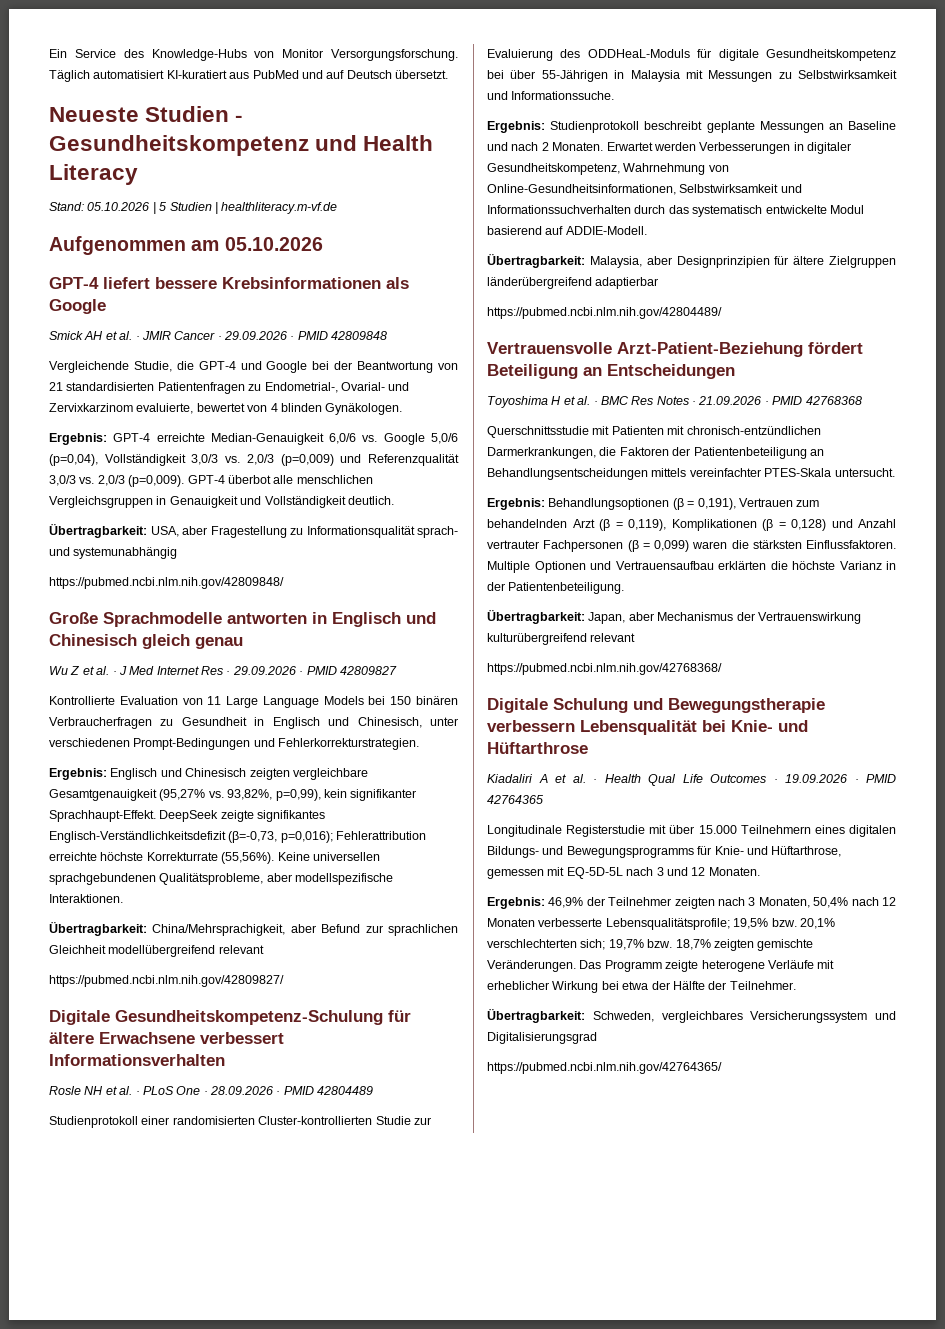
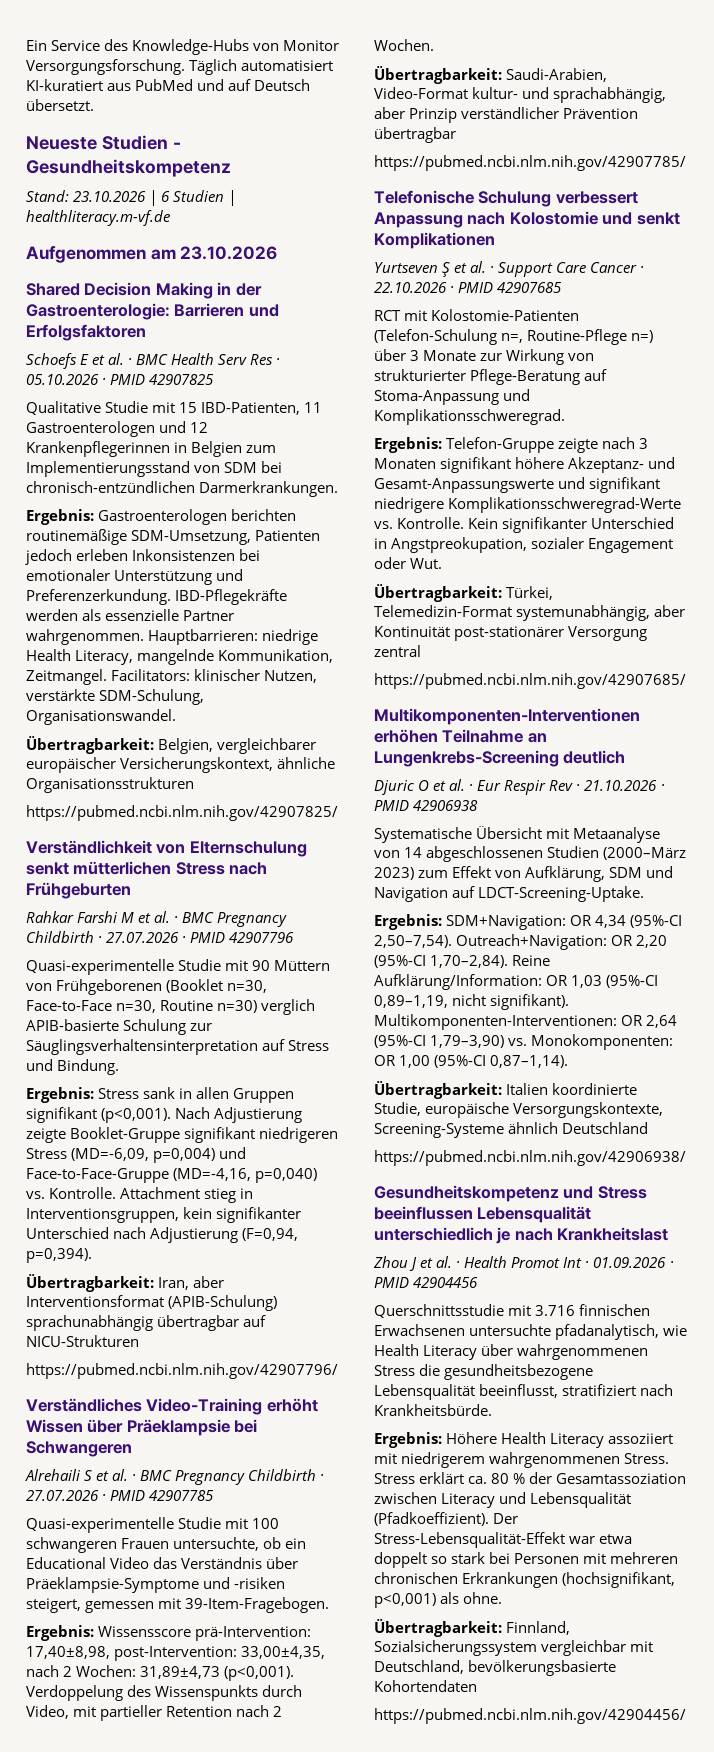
- Neueste Studien - Gesundheitskompetenz und Health Literacy
- Stand: 05.10.2026 | 5 Studien | healthliteracy.m-vf.de
+ Neueste Studien - Gesundheitskompetenz
+ Stand: 23.10.2026 | 6 Studien | healthliteracy.m-vf.de
- Aufgenommen am 05.10.2026
- GPT-4 liefert bessere Krebsinformationen als Google
- Smick AH et al. · JMIR Cancer · 29.09.2026 · PMID 42809848
- Vergleichende Studie, die GPT-4 und Google bei der Beantwortung von 21 standardisierten Patientenfragen zu Endometrial-, Ovarial- und Zervixkarzinom evaluierte, bewertet von 4 blinden Gynäkologen.
- Ergebnis: GPT-4 erreichte Median-Genauigkeit 6,0/6 vs. Google 5,0/6 (p=0,04), Vollständigkeit 3,0/3 vs. 2,0/3 (p=0,009) und Referenzqualität 3,0/3 vs. 2,0/3 (p=0,009). GPT-4 überbot alle menschlichen Vergleichsgruppen in Genauigkeit und Vollständigkeit deutlich.
- Übertragbarkeit: USA, aber Fragestellung zu Informationsqualität sprach- und systemunabhängig
- https://pubmed.ncbi.nlm.nih.gov/42809848/
- Große Sprachmodelle antworten in Englisch und Chinesisch gleich genau
- Wu Z et al. · J Med Internet Res · 29.09.2026 · PMID 42809827
- Kontrollierte Evaluation von 11 Large Language Models bei 150 binären Verbraucherfragen zu Gesundheit in Englisch und Chinesisch, unter verschiedenen Prompt-Bedingungen und Fehlerkorrekturstrategien.
- Ergebnis: Englisch und Chinesisch zeigten vergleichbare Gesamtgenauigkeit (95,27% vs. 93,82%, p=0,99), kein signifikanter Sprachhaupt-Effekt. DeepSeek zeigte signifikantes Englisch-Verständlichkeitsdefizit (β=-0,73, p=0,016); Fehlerattribution erreichte höchste Korrekturrate (55,56%). Keine universellen sprachgebundenen Qualitätsprobleme, aber modellspezifische Interaktionen.
- Übertragbarkeit: China/Mehrsprachigkeit, aber Befund zur sprachlichen Gleichheit modellübergreifend relevant
- https://pubmed.ncbi.nlm.nih.gov/42809827/
- Digitale Gesundheitskompetenz-Schulung für ältere Erwachsene verbessert Informationsverhalten
- Rosle NH et al. · PLoS One · 28.09.2026 · PMID 42804489
- Studienprotokoll einer randomisierten Cluster-kontrollierten Studie zur Evaluierung des ODDHeaL-Moduls für digitale Gesundheitskompetenz bei über 55-Jährigen in Malaysia mit Messungen zu Selbstwirksamkeit und Informationssuche.
- Ergebnis: Studienprotokoll beschreibt geplante Messungen an Baseline und nach 2 Monaten. Erwartet werden Verbesserungen in digitaler Gesundheitskompetenz, Wahrnehmung von Online-Gesundheitsinformationen, Selbstwirksamkeit und Informationssuchverhalten durch das systematisch entwickelte Modul basierend auf ADDIE-Modell.
- Übertragbarkeit: Malaysia, aber Designprinzipien für ältere Zielgruppen länderübergreifend adaptierbar
- https://pubmed.ncbi.nlm.nih.gov/42804489/
- Vertrauensvolle Arzt-Patient-Beziehung fördert Beteiligung an Entscheidungen
- Toyoshima H et al. · BMC Res Notes · 21.09.2026 · PMID 42768368
- Querschnittsstudie mit Patienten mit chronisch-entzündlichen Darmerkrankungen, die Faktoren der Patientenbeteiligung an Behandlungsentscheidungen mittels vereinfachter PTES-Skala untersucht.
- Ergebnis: Behandlungsoptionen (β = 0,191), Vertrauen zum behandelnden Arzt (β = 0,119), Komplikationen (β = 0,128) und Anzahl vertrauter Fachpersonen (β = 0,099) waren die stärksten Einflussfaktoren. Multiple Optionen und Vertrauensaufbau erklärten die höchste Varianz in der Patientenbeteiligung.
- Übertragbarkeit: Japan, aber Mechanismus der Vertrauenswirkung kulturübergreifend relevant
- https://pubmed.ncbi.nlm.nih.gov/42768368/
- Digitale Schulung und Bewegungstherapie verbessern Lebensqualität bei Knie- und Hüftarthrose
- Kiadaliri A et al. · Health Qual Life Outcomes · 19.09.2026 · PMID 42764365
- Longitudinale Registerstudie mit über 15.000 Teilnehmern eines digitalen Bildungs- und Bewegungsprogramms für Knie- und Hüftarthrose, gemessen mit EQ-5D-5L nach 3 und 12 Monaten.
- Ergebnis: 46,9% der Teilnehmer zeigten nach 3 Monaten, 50,4% nach 12 Monaten verbesserte Lebensqualitätsprofile; 19,5% bzw. 20,1% verschlechterten sich; 19,7% bzw. 18,7% zeigten gemischte Veränderungen. Das Programm zeigte heterogene Verläufe mit erheblicher Wirkung bei etwa der Hälfte der Teilnehmer.
- Übertragbarkeit: Schweden, vergleichbares Versicherungssystem und Digitalisierungsgrad
- https://pubmed.ncbi.nlm.nih.gov/42764365/
+ Aufgenommen am 23.10.2026
+ Shared Decision Making in der Gastroenterologie: Barrieren und Erfolgsfaktoren
+ Schoefs E et al. · BMC Health Serv Res · 05.10.2026 · PMID 42907825
+ Qualitative Studie mit 15 IBD-Patienten, 11 Gastroenterologen und 12 Krankenpflegerinnen in Belgien zum Implementierungsstand von SDM bei chronisch-entzündlichen Darmerkrankungen.
+ Ergebnis: Gastroenterologen berichten routinemäßige SDM-Umsetzung, Patienten jedoch erleben Inkonsistenzen bei emotionaler Unterstützung und Preferenzerkundung. IBD-Pflegekräfte werden als essenzielle Partner wahrgenommen. Hauptbarrieren: niedrige Health Literacy, mangelnde Kommunikation, Zeitmangel. Facilitators: klinischer Nutzen, verstärkte SDM-Schulung, Organisationswandel.
+ Übertragbarkeit: Belgien, vergleichbarer europäischer Versicherungskontext, ähnliche Organisationsstrukturen
+ https://pubmed.ncbi.nlm.nih.gov/42907825/
+ Verständlichkeit von Elternschulung senkt mütterlichen Stress nach Frühgeburten
+ Rahkar Farshi M et al. · BMC Pregnancy Childbirth · 27.07.2026 · PMID 42907796
+ Quasi-experimentelle Studie mit 90 Müttern von Frühgeborenen (Booklet n=30, Face-to-Face n=30, Routine n=30) verglich APIB-basierte Schulung zur Säuglingsverhaltensinterpretation auf Stress und Bindung.
+ Ergebnis: Stress sank in allen Gruppen signifikant (p<0,001). Nach Adjustierung zeigte Booklet-Gruppe signifikant niedrigeren Stress (MD=-6,09, p=0,004) und Face-to-Face-Gruppe (MD=-4,16, p=0,040) vs. Kontrolle. Attachment stieg in Interventionsgruppen, kein signifikanter Unterschied nach Adjustierung (F=0,94, p=0,394).
+ Übertragbarkeit: Iran, aber Interventionsformat (APIB-Schulung) sprachunabhängig übertragbar auf NICU-Strukturen
+ https://pubmed.ncbi.nlm.nih.gov/42907796/
+ Verständliches Video-Training erhöht Wissen über Präeklampsie bei Schwangeren
+ Alrehaili S et al. · BMC Pregnancy Childbirth · 27.07.2026 · PMID 42907785
+ Quasi-experimentelle Studie mit 100 schwangeren Frauen untersuchte, ob ein Educational Video das Verständnis über Präeklampsie-Symptome und -risiken steigert, gemessen mit 39-Item-Fragebogen.
+ Ergebnis: Wissensscore prä-Intervention: 17,40±8,98, post-Intervention: 33,00±4,35, nach 2 Wochen: 31,89±4,73 (p<0,001). Verdoppelung des Wissenspunkts durch Video, mit partieller Retention nach 2 Wochen.
+ Übertragbarkeit: Saudi-Arabien, Video-Format kultur- und sprachabhängig, aber Prinzip verständlicher Prävention übertragbar
+ https://pubmed.ncbi.nlm.nih.gov/42907785/
+ Telefonische Schulung verbessert Anpassung nach Kolostomie und senkt Komplikationen
+ Yurtseven Ş et al. · Support Care Cancer · 22.10.2026 · PMID 42907685
+ RCT mit Kolostomie-Patienten (Telefon-Schulung n=, Routine-Pflege n=) über 3 Monate zur Wirkung von strukturierter Pflege-Beratung auf Stoma-Anpassung und Komplikationsschweregrad.
+ Ergebnis: Telefon-Gruppe zeigte nach 3 Monaten signifikant höhere Akzeptanz- und Gesamt-Anpassungswerte und signifikant niedrigere Komplikationsschweregrad-Werte vs. Kontrolle. Kein signifikanter Unterschied in Angstpreokupation, sozialer Engagement oder Wut.
+ Übertragbarkeit: Türkei, Telemedizin-Format systemunabhängig, aber Kontinuität post-stationärer Versorgung zentral
+ https://pubmed.ncbi.nlm.nih.gov/42907685/
+ Multikomponenten-Interventionen erhöhen Teilnahme an Lungenkrebs-Screening deutlich
+ Djuric O et al. · Eur Respir Rev · 21.10.2026 · PMID 42906938
+ Systematische Übersicht mit Metaanalyse von 14 abgeschlossenen Studien (2000–März 2023) zum Effekt von Aufklärung, SDM und Navigation auf LDCT-Screening-Uptake.
+ Ergebnis: SDM+Navigation: OR 4,34 (95%-CI 2,50–7,54). Outreach+Navigation: OR 2,20 (95%-CI 1,70–2,84). Reine Aufklärung/Information: OR 1,03 (95%-CI 0,89–1,19, nicht signifikant). Multikomponenten-Interventionen: OR 2,64 (95%-CI 1,79–3,90) vs. Monokomponenten: OR 1,00 (95%-CI 0,87–1,14).
+ Übertragbarkeit: Italien koordinierte Studie, europäische Versorgungskontexte, Screening-Systeme ähnlich Deutschland
+ https://pubmed.ncbi.nlm.nih.gov/42906938/
+ Gesundheitskompetenz und Stress beeinflussen Lebensqualität unterschiedlich je nach Krankheitslast
+ Zhou J et al. · Health Promot Int · 01.09.2026 · PMID 42904456
+ Querschnittsstudie mit 3.716 finnischen Erwachsenen untersuchte pfadanalytisch, wie Health Literacy über wahrgenommenen Stress die gesundheitsbezogene Lebensqualität beeinflusst, stratifiziert nach Krankheitsbürde.
+ Ergebnis: Höhere Health Literacy assoziiert mit niedrigerem wahrgenommenen Stress. Stress erklärt ca. 80 % der Gesamtassoziation zwischen Literacy und Lebensqualität (Pfadkoeffizient). Der Stress-Lebensqualität-Effekt war etwa doppelt so stark bei Personen mit mehreren chronischen Erkrankungen (hochsignifikant, p<0,001) als ohne.
+ Übertragbarkeit: Finnland, Sozialsicherungssystem vergleichbar mit Deutschland, bevölkerungsbasierte Kohortendaten
+ https://pubmed.ncbi.nlm.nih.gov/42904456/

